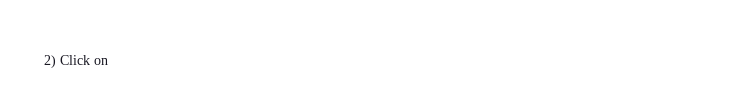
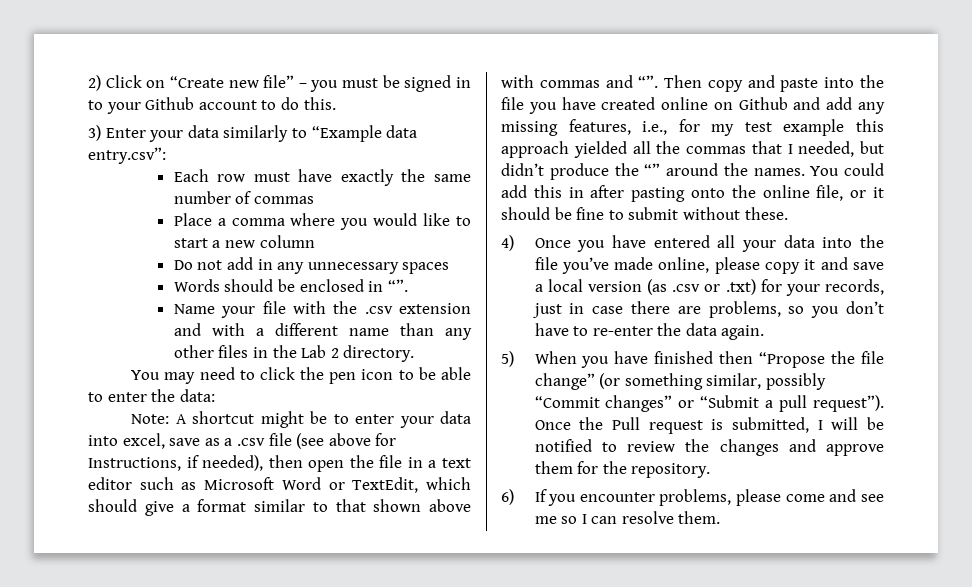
- 2) Click on
+ 2) Click on “Create new file” – you must be signed in to your Github account to do this.
+ 3) Enter your data similarly to “Example data entry.csv”:
+ Each row must have exactly the same number of commas
+ Place a comma where you would like to start a new column
+ Do not add in any unnecessary spaces
+ Words should be enclosed in “”.
+ Name your file with the .csv extension and with a different name than any other files in the Lab 2 directory.
+ You may need to click the pen icon to be able to enter the data:
+ Note: A shortcut might be to enter your data into excel, save as a .csv file (see above for Instructions, if needed), then open the file in a text editor such as Microsoft Word or TextEdit, which should give a format similar to that shown above with commas and “”. Then copy and paste into the file you have created online on Github and add any missing features, i.e., for my test example this approach yielded all the commas that I needed, but didn’t produce the “” around the names. You could add this in after pasting onto the online file, or it should be fine to submit without these.
+ 4) Once you have entered all your data into the file you’ve made online, please copy it and save a local version (as .csv or .txt) for your records, just in case there are problems, so you don’t have to re-enter the data again.
+ 5) When you have finished then “Propose the file change” (or something similar, possibly “Commit changes” or “Submit a pull request”). Once the Pull request is submitted, I will be notified to review the changes and approve them for the repository.
+ 6) If you encounter problems, please come and see me so I can resolve them.

